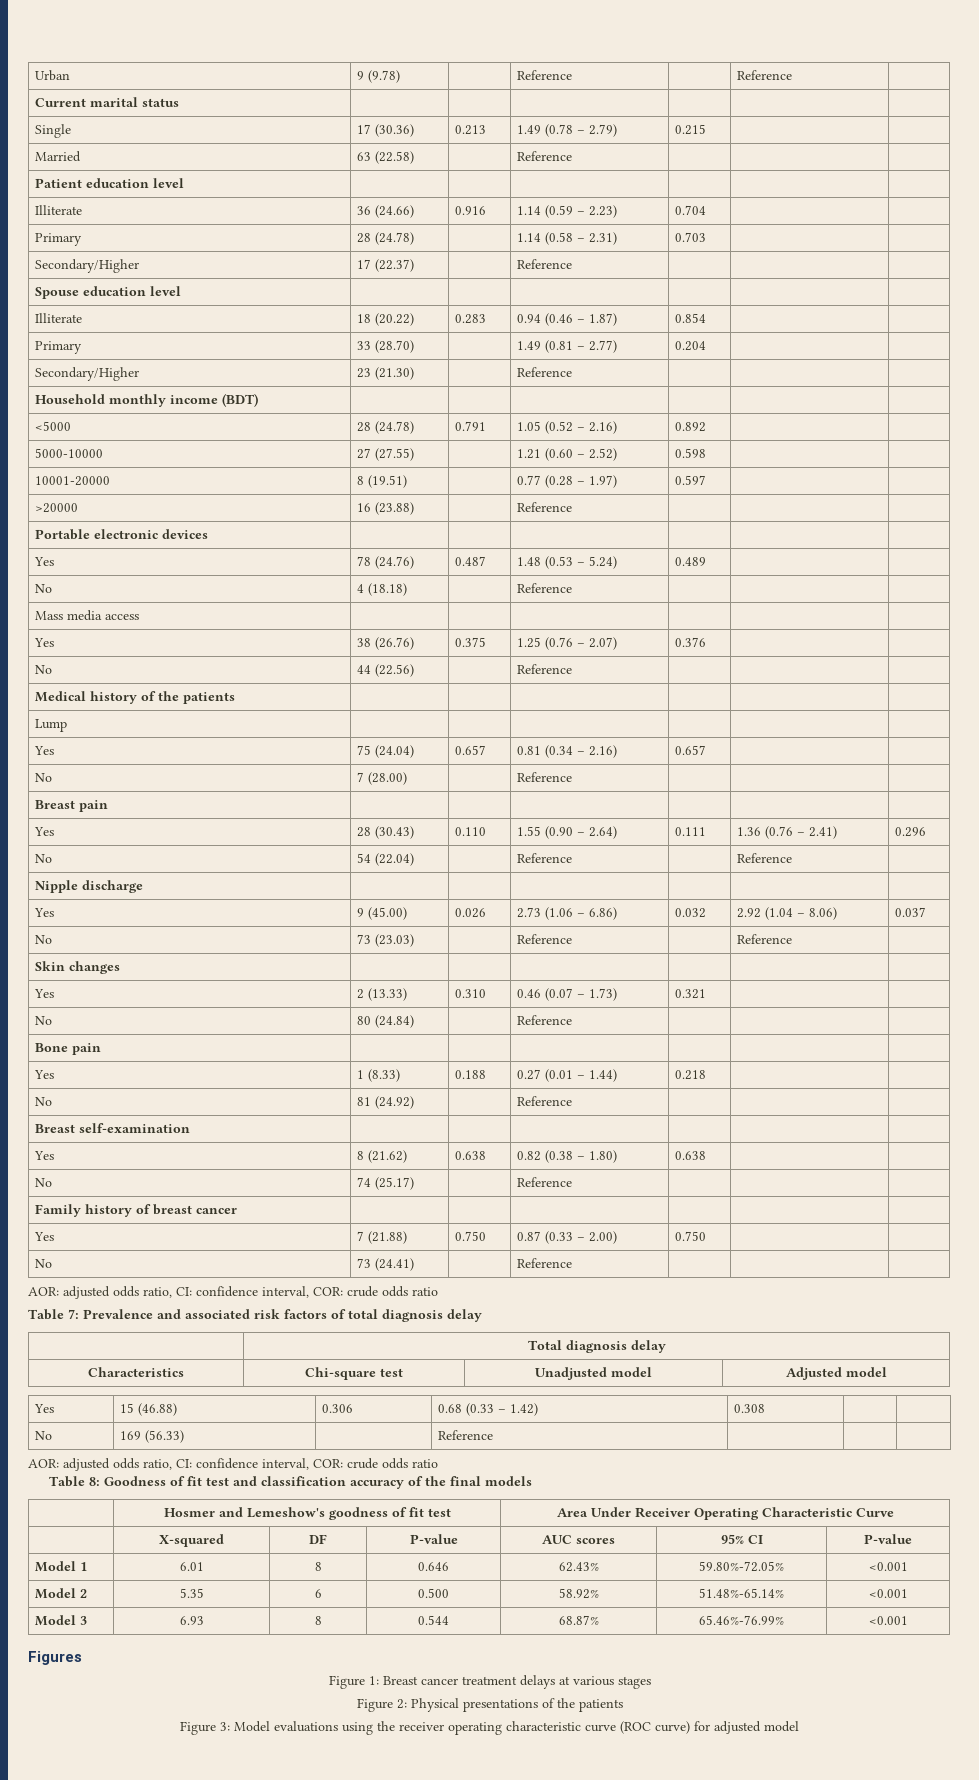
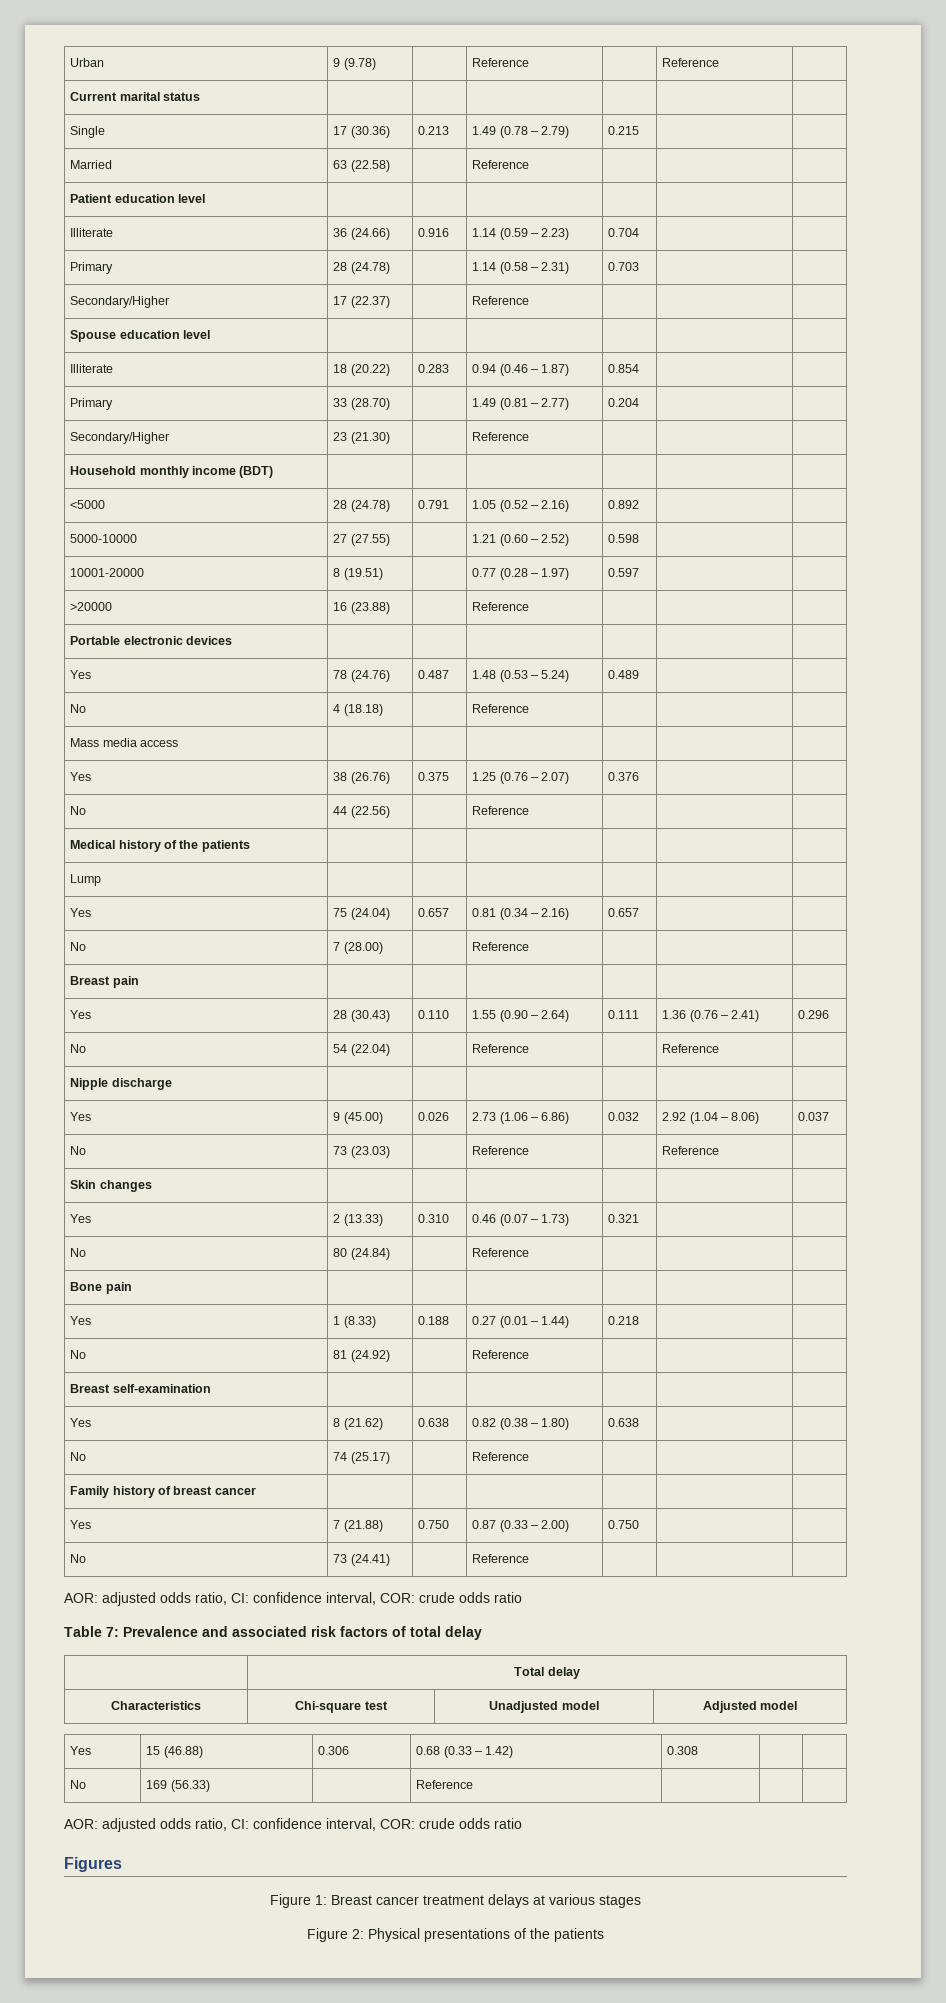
- Table 7: Prevalence and associated risk factors of total diagnosis delay
+ Table 7: Prevalence and associated risk factors of total delay
- | Total diagnosis delay
+ | Total delay
- Table 8: Goodness of fit test and classification accuracy of the final models
- | Hosmer and Lemeshow's goodness of fit test | Area Under Receiver Operating Characteristic Curve
- | X-squared | DF | P-value | AUC scores | 95% CI | P-value
- Model 1 | 6.01 | 8 | 0.646 | 62.43% | 59.80%-72.05% | <0.001
- Model 2 | 5.35 | 6 | 0.500 | 58.92% | 51.48%-65.14% | <0.001
- Model 3 | 6.93 | 8 | 0.544 | 68.87% | 65.46%-76.99% | <0.001
- Figure 3: Model evaluations using the receiver operating characteristic curve (ROC curve) for adjusted model

